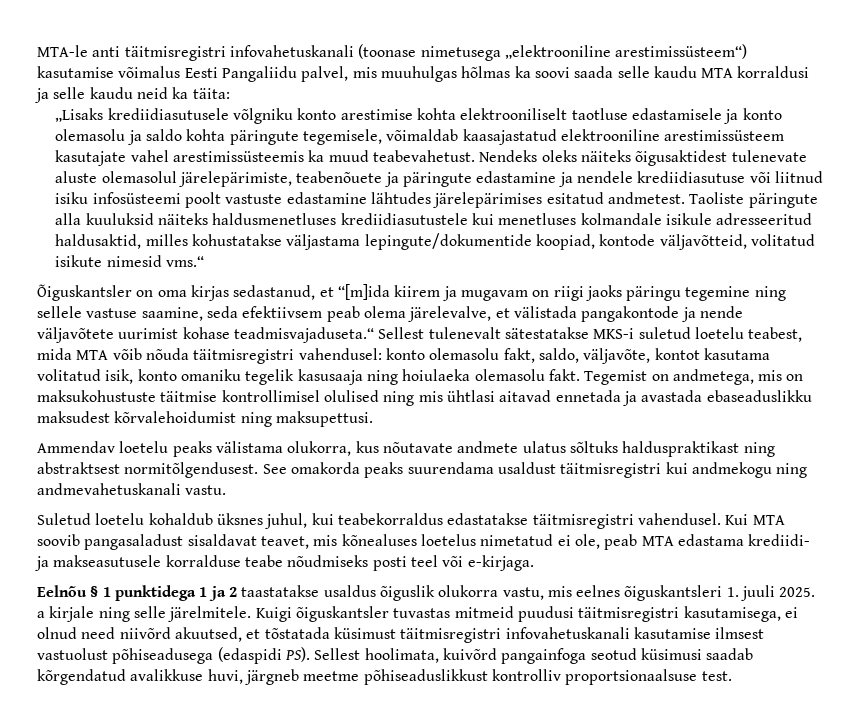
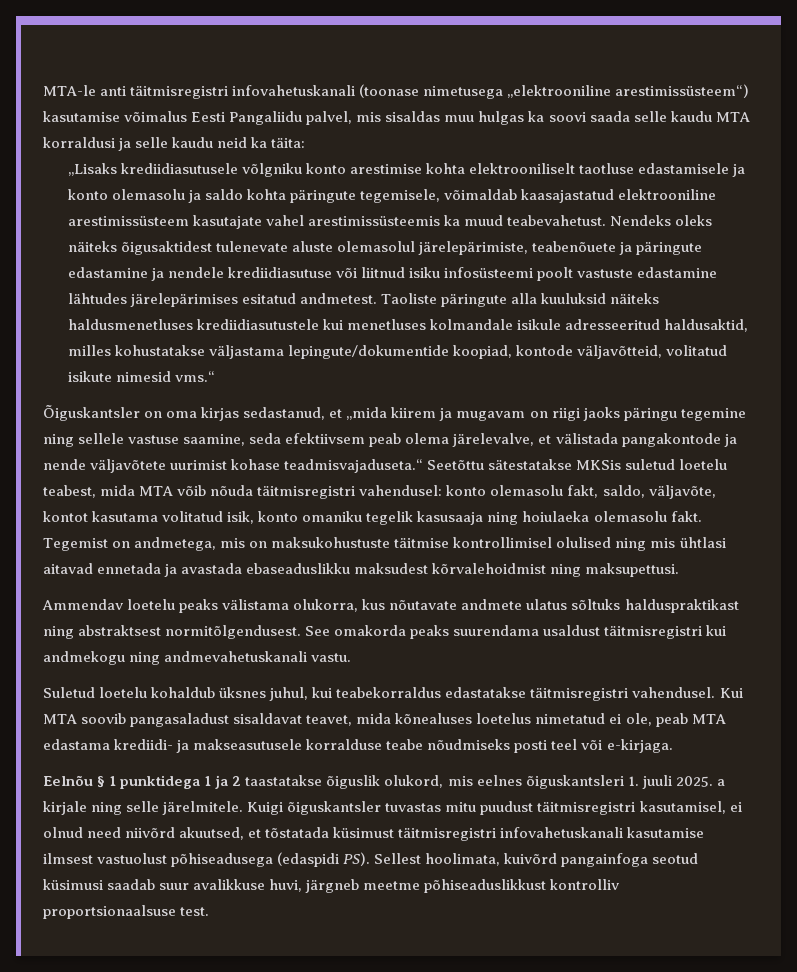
- MTA-le anti täitmisregistri infovahetuskanali (toonase nimetusega „elektrooniline arestimissüsteem“) kasutamise võimalus Eesti Pangaliidu palvel, mis muuhulgas hõlmas ka soovi saada selle kaudu MTA korraldusi ja selle kaudu neid ka täita:
+ MTA-le anti täitmisregistri infovahetuskanali (toonase nimetusega „elektrooniline arestimissüsteem“) kasutamise võimalus Eesti Pangaliidu palvel, mis sisaldas muu hulgas ka soovi saada selle kaudu MTA korraldusi ja selle kaudu neid ka täita:
- Õiguskantsler on oma kirjas sedastanud, et “[m]ida kiirem ja mugavam on riigi jaoks päringu tegemine ning sellele vastuse saamine, seda efektiivsem peab olema järelevalve, et välistada pangakontode ja nende väljavõtete uurimist kohase teadmisvajaduseta.“ Sellest tulenevalt sätestatakse MKS-i suletud loetelu teabest, mida MTA võib nõuda täitmisregistri vahendusel: konto olemasolu fakt, saldo, väljavõte, kontot kasutama volitatud isik, konto omaniku tegelik kasusaaja ning hoiulaeka olemasolu fakt.
+ Õiguskantsler on oma kirjas sedastanud, et „mida kiirem ja mugavam on riigi jaoks päringu tegemine ning sellele vastuse saamine, seda efektiivsem peab olema järelevalve, et välistada pangakontode ja nende väljavõtete uurimist kohase teadmisvajaduseta.“ Seetõttu sätestatakse MKSis suletud loetelu teabest, mida MTA võib nõuda täitmisregistri vahendusel: konto olemasolu fakt, saldo, väljavõte, kontot kasutama volitatud isik, konto omaniku tegelik kasusaaja ning hoiulaeka olemasolu fakt.
- Tegemist on andmetega, mis on maksukohustuste täitmise kontrollimisel olulised ning mis ühtlasi aitavad ennetada ja avastada ebaseaduslikku maksudest kõrvalehoidumist ning maksupettusi.
+ Tegemist on andmetega, mis on maksukohustuste täitmise kontrollimisel olulised ning mis ühtlasi aitavad ennetada ja avastada ebaseaduslikku maksudest kõrvalehoidmist ning maksupettusi.
- Kui MTA soovib pangasaladust sisaldavat teavet, mis kõnealuses loetelus nimetatud ei ole, peab MTA edastama krediidi- ja makseasutusele korralduse teabe nõudmiseks posti teel või e-kirjaga.
+ Kui MTA soovib pangasaladust sisaldavat teavet, mida kõnealuses loetelus nimetatud ei ole, peab MTA edastama krediidi- ja makseasutusele korralduse teabe nõudmiseks posti teel või e-kirjaga.
- Eelnõu § 1 punktidega 1 ja 2 taastatakse usaldus õiguslik olukorra vastu, mis eelnes õiguskantsleri 1. juuli 2025. a kirjale ning selle järelmitele.
+ Eelnõu § 1 punktidega 1 ja 2 taastatakse õiguslik olukord, mis eelnes õiguskantsleri 1. juuli 2025. a kirjale ning selle järelmitele.
- Kuigi õiguskantsler tuvastas mitmeid puudusi täitmisregistri kasutamisega, ei olnud need niivõrd akuutsed, et tõstatada küsimust täitmisregistri infovahetuskanali kasutamise ilmsest vastuolust põhiseadusega (edaspidi PS). Sellest hoolimata, kuivõrd pangainfoga seotud küsimusi saadab kõrgendatud avalikkuse huvi, järgneb meetme põhiseaduslikkust kontrolliv proportsionaalsuse test.
+ Kuigi õiguskantsler tuvastas mitu puudust täitmisregistri kasutamisel, ei olnud need niivõrd akuutsed, et tõstatada küsimust täitmisregistri infovahetuskanali kasutamise ilmsest vastuolust põhiseadusega (edaspidi PS). Sellest hoolimata, kuivõrd pangainfoga seotud küsimusi saadab suur avalikkuse huvi, järgneb meetme põhiseaduslikkust kontrolliv proportsionaalsuse test.

